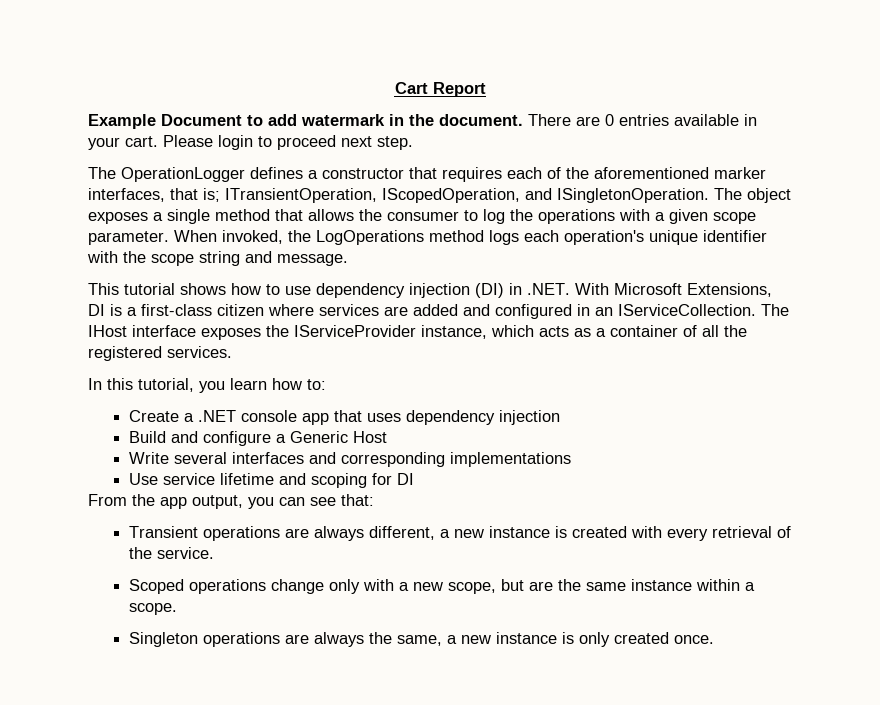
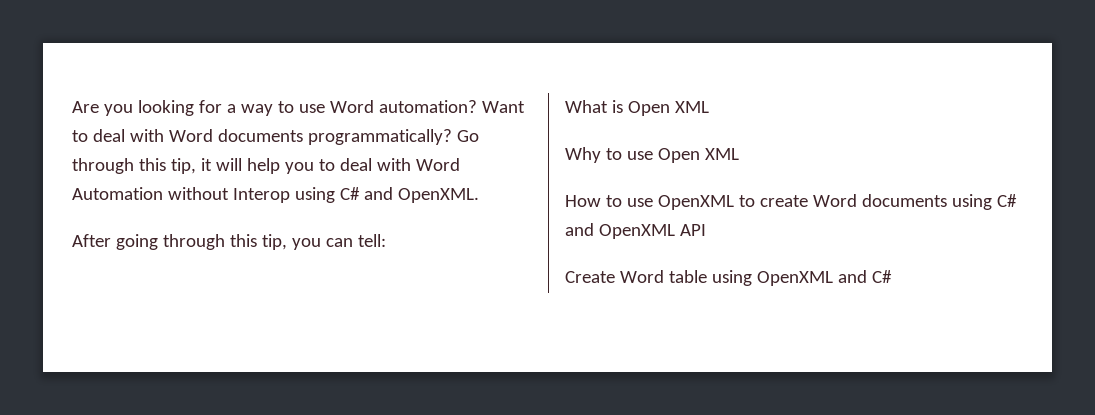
- Cart Report
- Example Document to add watermark in the document. There are 0 entries available in your cart. Please login to proceed next step.
- The OperationLogger defines a constructor that requires each of the aforementioned marker interfaces, that is; ITransientOperation, IScopedOperation, and ISingletonOperation. The object exposes a single method that allows the consumer to log the operations with a given scope parameter. When invoked, the LogOperations method logs each operation's unique identifier with the scope string and message.
- This tutorial shows how to use dependency injection (DI) in .NET. With Microsoft Extensions, DI is a first-class citizen where services are added and configured in an IServiceCollection. The IHost interface exposes the IServiceProvider instance, which acts as a container of all the registered services.
- In this tutorial, you learn how to:
- Create a .NET console app that uses dependency injection
- Build and configure a Generic Host
- Write several interfaces and corresponding implementations
- Use service lifetime and scoping for DI
- From the app output, you can see that:
- Transient operations are always different, a new instance is created with every retrieval of the service.
- Scoped operations change only with a new scope, but are the same instance within a scope.
- Singleton operations are always the same, a new instance is only created once.
+ Are you looking for a way to use Word automation? Want to deal with Word documents programmatically? Go through this tip, it will help you to deal with Word Automation without Interop using C# and OpenXML.
+ After going through this tip, you can tell:
+ What is Open XML
+ Why to use Open XML
+ How to use OpenXML to create Word documents using C# and OpenXML API
+ Create Word table using OpenXML and C#

